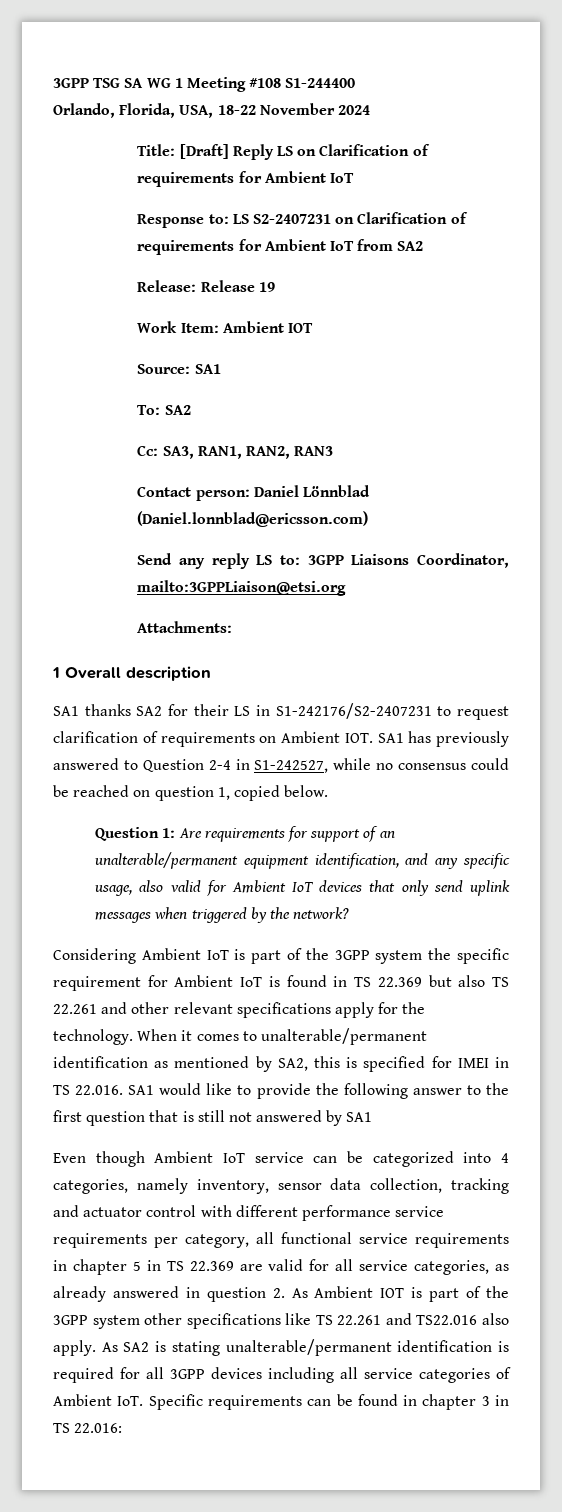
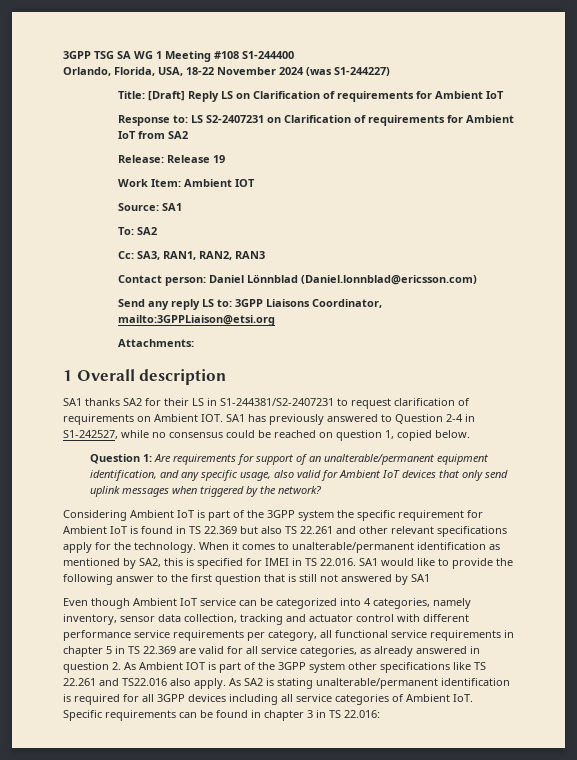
- Orlando, Florida, USA, 18-22 November 2024
+ Orlando, Florida, USA, 18-22 November 2024 (was S1-244227)
- SA1 thanks SA2 for their LS in S1-242176/S2-2407231 to request clarification of requirements on Ambient IOT. SA1 has previously answered to Question 2-4 in S1-242527, while no consensus could be reached on question 1, copied below.
+ SA1 thanks SA2 for their LS in S1-244381/S2-2407231 to request clarification of requirements on Ambient IOT. SA1 has previously answered to Question 2-4 in S1-242527, while no consensus could be reached on question 1, copied below.

